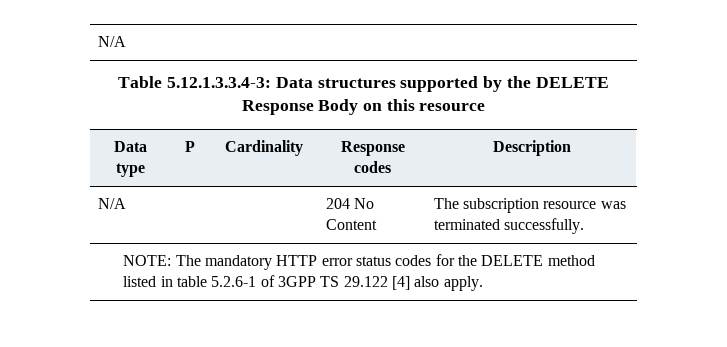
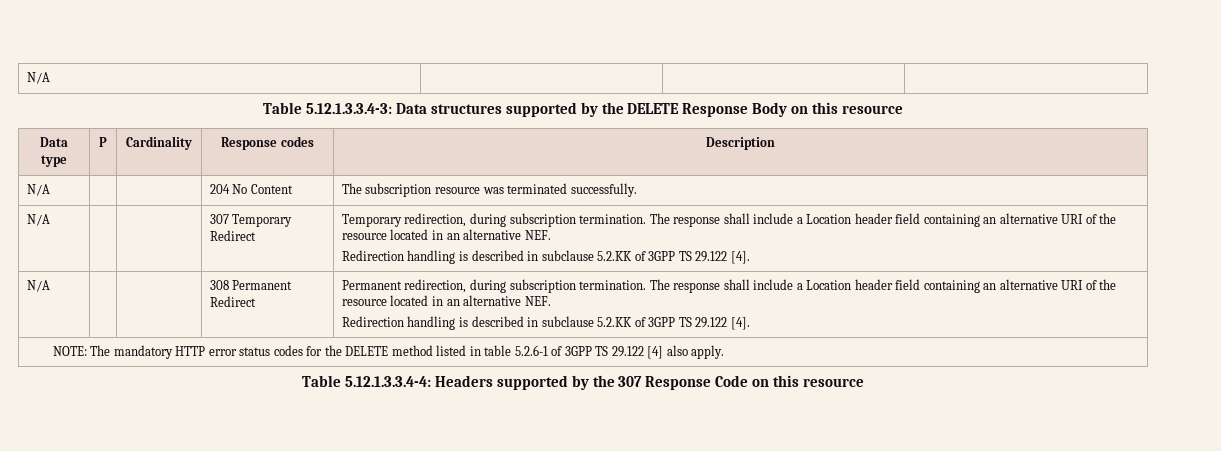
+ N/A | | | 307 Temporary Redirect | Temporary redirection, during subscription termination. The response shall include a Location header field containing an alternative URI of the resource located in an alternative NEF.
+ Redirection handling is described in subclause 5.2.KK of 3GPP TS 29.122 [4].
+ N/A | | | 308 Permanent Redirect | Permanent redirection, during subscription termination. The response shall include a Location header field containing an alternative URI of the resource located in an alternative NEF.
+ Redirection handling is described in subclause 5.2.KK of 3GPP TS 29.122 [4].
+ Table 5.12.1.3.3.4-4: Headers supported by the 307 Response Code on this resource

